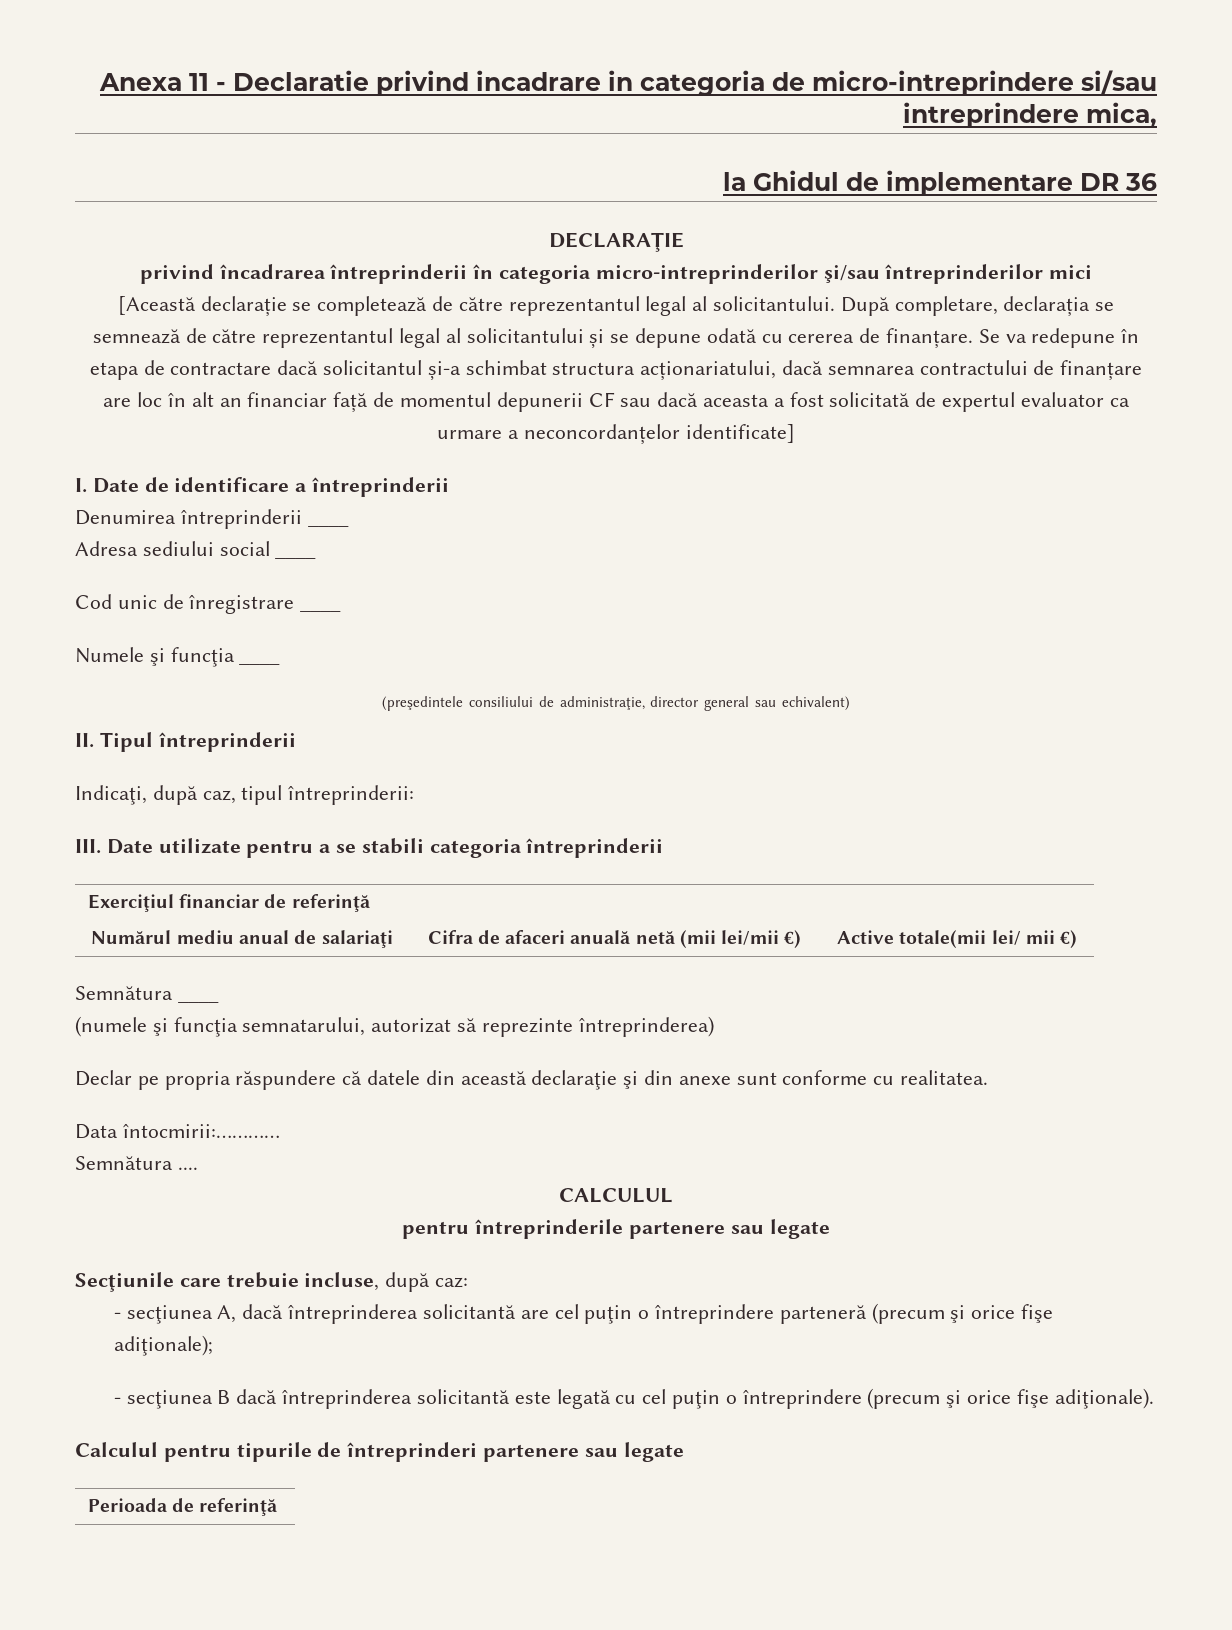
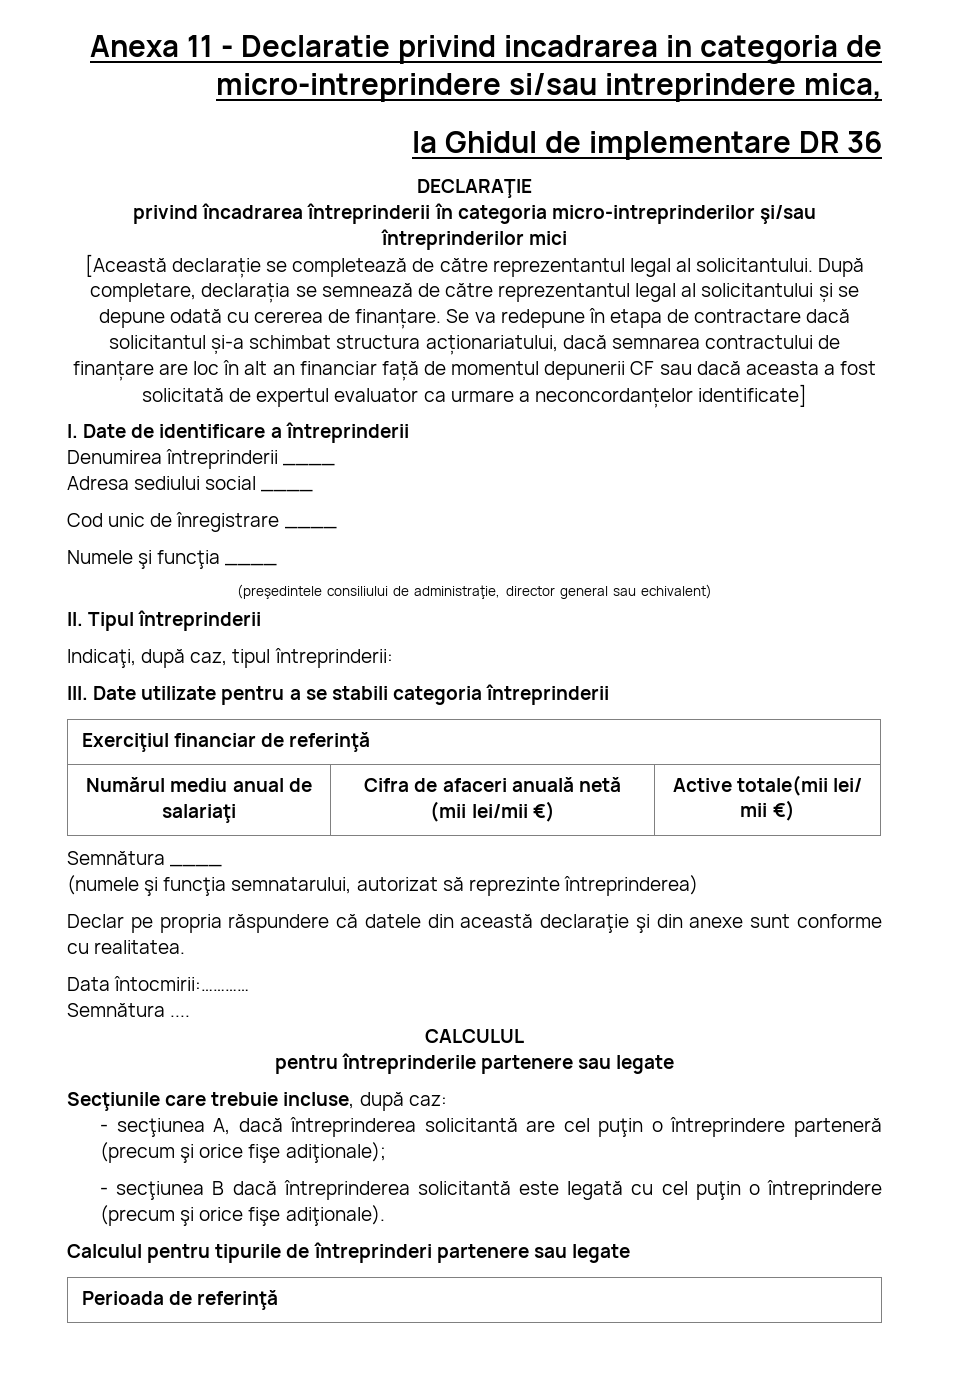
- Anexa 11 - Declaratie privind incadrare in categoria de micro-intreprindere si/sau intreprindere mica,
+ Anexa 11 - Declaratie privind incadrarea in categoria de micro-intreprindere si/sau intreprindere mica,

